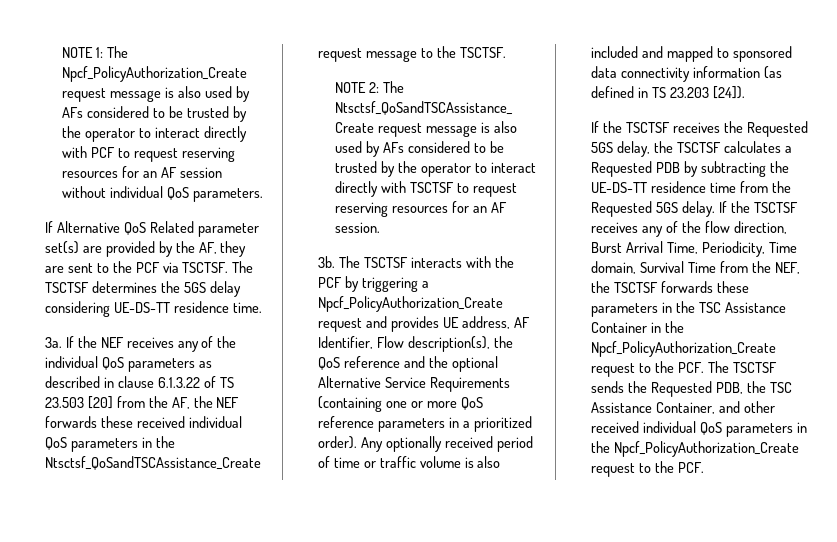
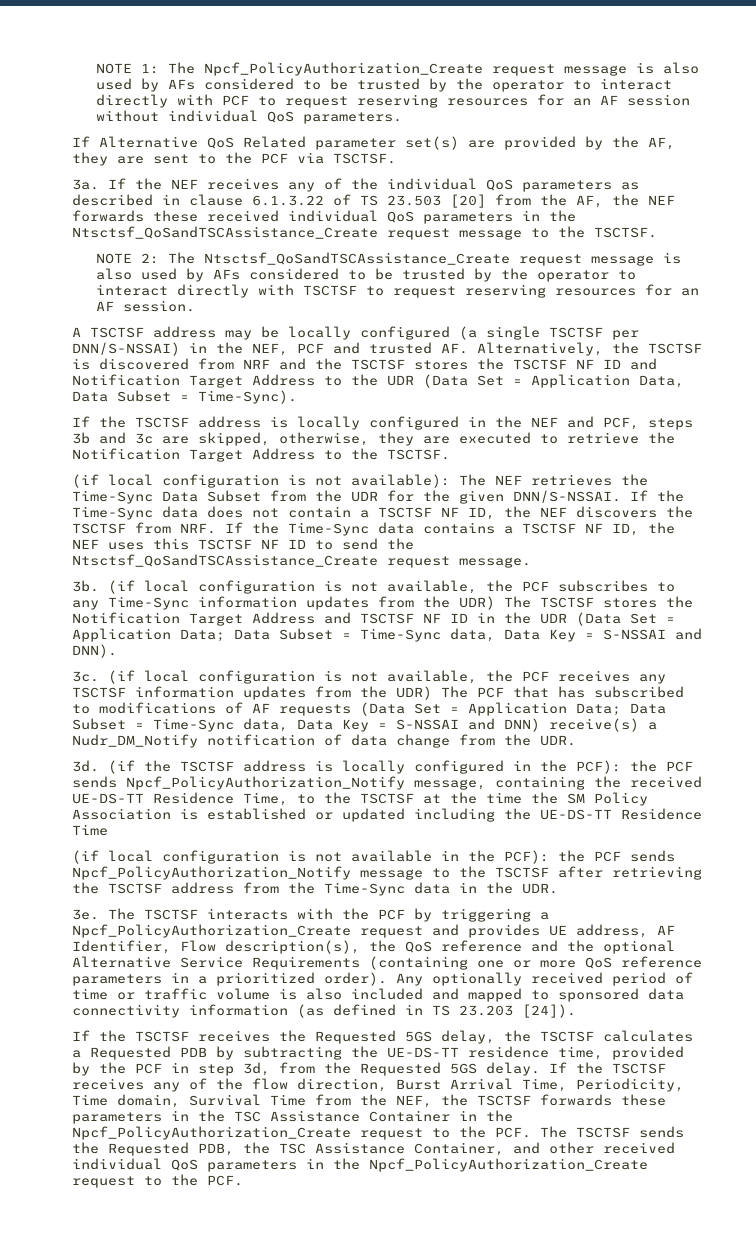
- The TSCTSF determines the 5GS delay considering UE-DS-TT residence time.
- 3b.
+ A TSCTSF address may be locally configured (a single TSCTSF per DNN/S-NSSAI) in the NEF, PCF and trusted AF. Alternatively, the TSCTSF is discovered from NRF and the TSCTSF stores the TSCTSF NF ID and Notification Target Address to the UDR (Data Set = Application Data, Data Subset = Time-Sync).
+ If the TSCTSF address is locally configured in the NEF and PCF, steps 3b and 3c are skipped, otherwise, they are executed to retrieve the Notification Target Address to the TSCTSF.
+ (if local configuration is not available): The NEF retrieves the Time-Sync Data Subset from the UDR for the given DNN/S-NSSAI. If the Time-Sync data does not contain a TSCTSF NF ID, the NEF discovers the TSCTSF from NRF. If the Time-Sync data contains a TSCTSF NF ID, the NEF uses this TSCTSF NF ID to send the Ntsctsf_QoSandTSCAssistance_Create request message.
+ 3b. (if local configuration is not available, the PCF subscribes to any Time-Sync information updates from the UDR) The TSCTSF stores the Notification Target Address and TSCTSF NF ID in the UDR (Data Set = Application Data; Data Subset = Time-Sync data, Data Key = S-NSSAI and DNN).
+ 3c. (if local configuration is not available, the PCF receives any TSCTSF information updates from the UDR) The PCF that has subscribed to modifications of AF requests (Data Set = Application Data; Data Subset = Time-Sync data, Data Key = S-NSSAI and DNN) receive(s) a Nudr_DM_Notify notification of data change from the UDR.
+ 3d. (if the TSCTSF address is locally configured in the PCF): the PCF sends Npcf_PolicyAuthorization_Notify message, containing the received UE-DS-TT Residence Time, to the TSCTSF at the time the SM Policy Association is established or updated including the UE-DS-TT Residence Time
+ (if local configuration is not available in the PCF): the PCF sends Npcf_PolicyAuthorization_Notify message to the TSCTSF after retrieving the TSCTSF address from the Time-Sync data in the UDR.
+ 3e.
- If the TSCTSF receives the Requested 5GS delay, the TSCTSF calculates a Requested PDB by subtracting the UE-DS-TT residence time from the Requested 5GS delay.
+ If the TSCTSF receives the Requested 5GS delay, the TSCTSF calculates a Requested PDB by subtracting the UE-DS-TT residence time, provided by the PCF in step 3d, from the Requested 5GS delay.

